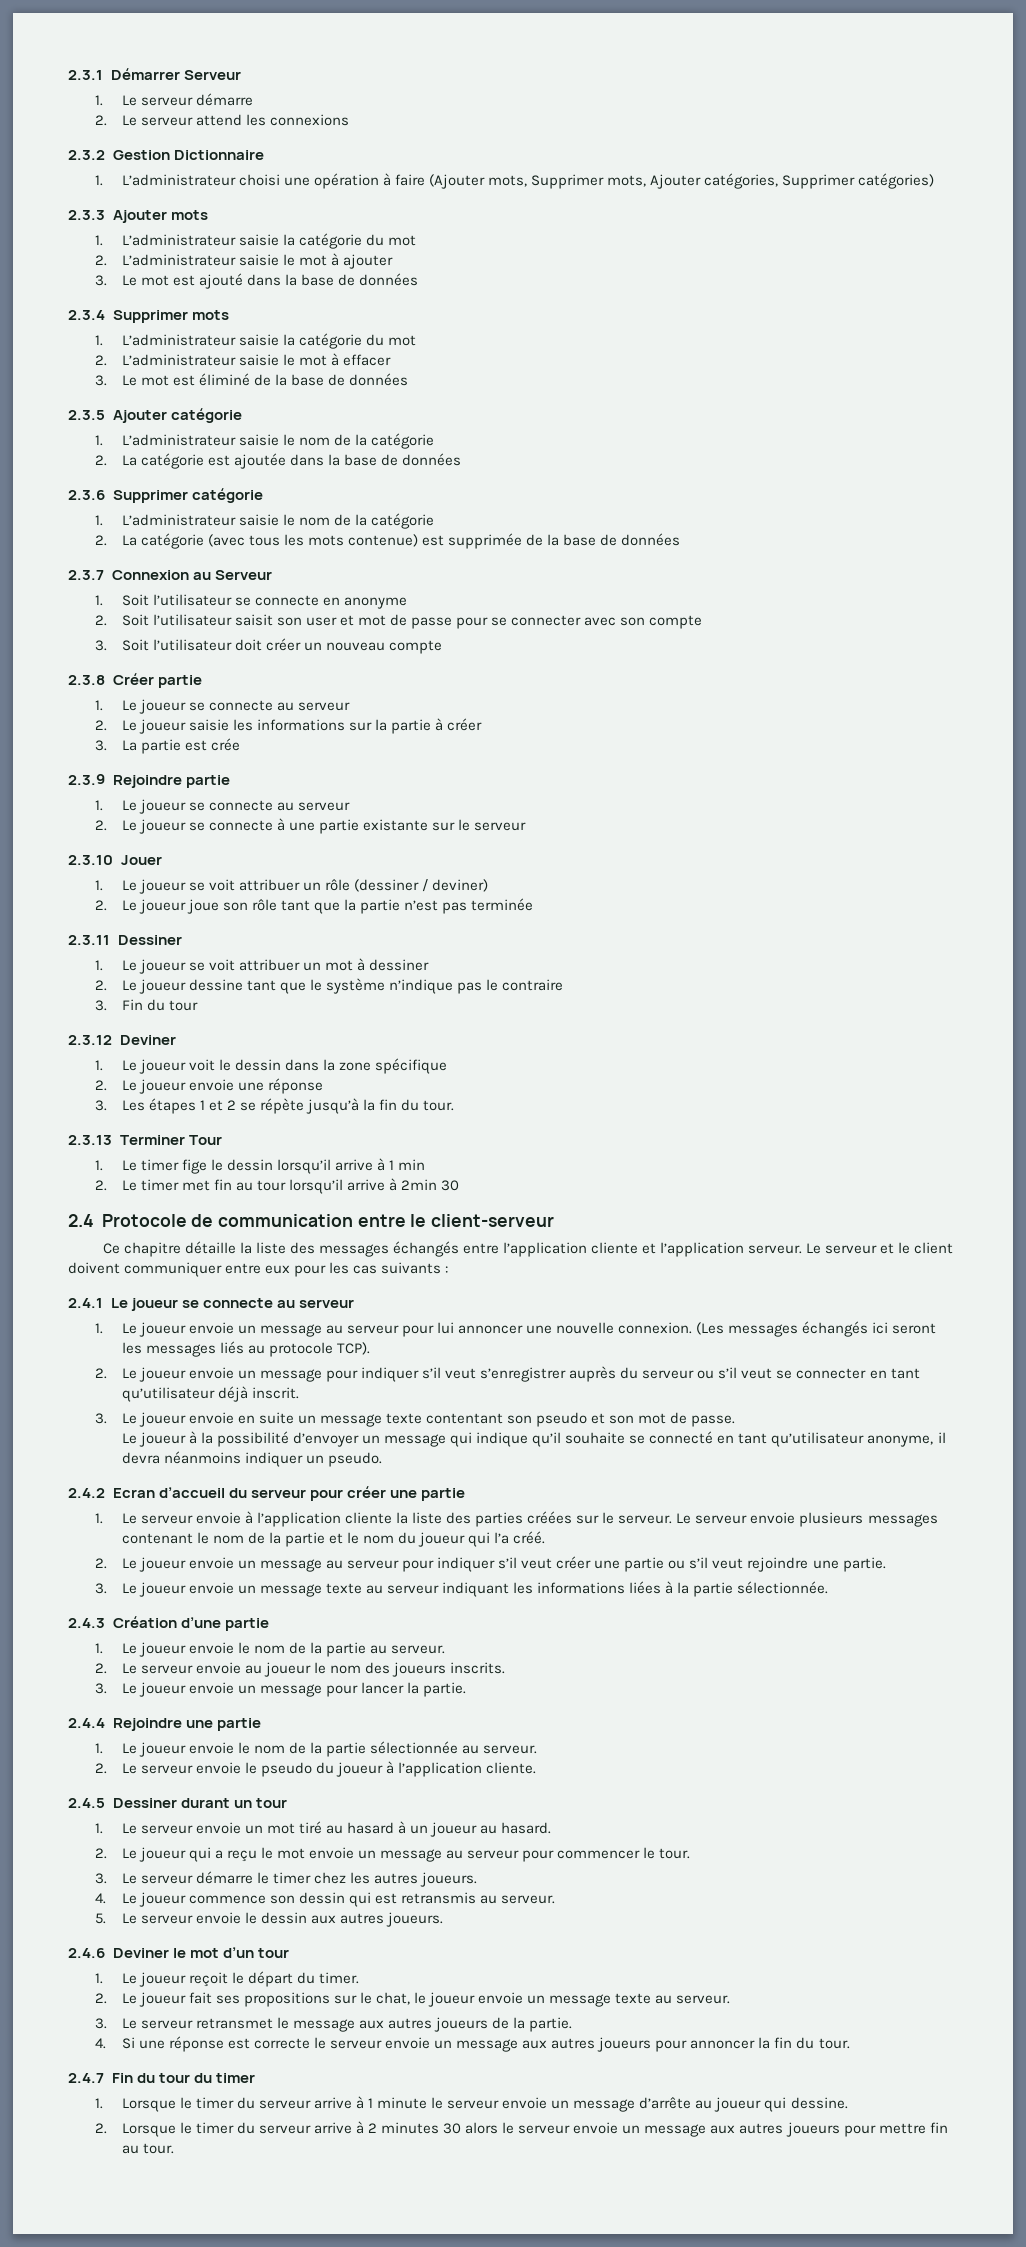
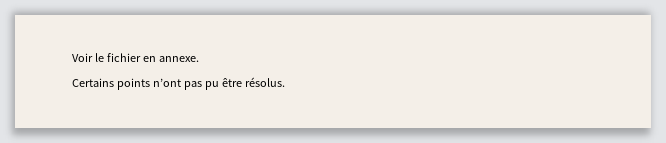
- 2.3.1 Démarrer Serveur
- 1. Le serveur démarre
- 2. Le serveur attend les connexions
- 2.3.2 Gestion Dictionnaire
- 1. L’administrateur choisi une opération à faire (Ajouter mots, Supprimer mots, Ajouter catégories, Supprimer catégories)
- 2.3.3 Ajouter mots
- 1. L’administrateur saisie la catégorie du mot
- 2. L’administrateur saisie le mot à ajouter
- 3. Le mot est ajouté dans la base de données
- 2.3.4 Supprimer mots
- 1. L’administrateur saisie la catégorie du mot
- 2. L’administrateur saisie le mot à effacer
- 3. Le mot est éliminé de la base de données
- 2.3.5 Ajouter catégorie
- 1. L’administrateur saisie le nom de la catégorie
- 2. La catégorie est ajoutée dans la base de données
- 2.3.6 Supprimer catégorie
- 1. L’administrateur saisie le nom de la catégorie
- 2. La catégorie (avec tous les mots contenue) est supprimée de la base de données
- 2.3.7 Connexion au Serveur
- 1. Soit l’utilisateur se connecte en anonyme
- 2. Soit l’utilisateur saisit son user et mot de passe pour se connecter avec son compte
- 3. Soit l’utilisateur doit créer un nouveau compte
- 2.3.8 Créer partie
- 1. Le joueur se connecte au serveur
- 2. Le joueur saisie les informations sur la partie à créer
- 3. La partie est crée
- 2.3.9 Rejoindre partie
- 1. Le joueur se connecte au serveur
- 2. Le joueur se connecte à une partie existante sur le serveur
- 2.3.10 Jouer
- 1. Le joueur se voit attribuer un rôle (dessiner / deviner)
- 2. Le joueur joue son rôle tant que la partie n’est pas terminée
- 2.3.11 Dessiner
- 1. Le joueur se voit attribuer un mot à dessiner
- 2. Le joueur dessine tant que le système n’indique pas le contraire
- 3. Fin du tour
- 2.3.12 Deviner
- 1. Le joueur voit le dessin dans la zone spécifique
- 2. Le joueur envoie une réponse
- 3. Les étapes 1 et 2 se répète jusqu’à la fin du tour.
- 2.3.13 Terminer Tour
- 1. Le timer fige le dessin lorsqu’il arrive à 1 min
- 2. Le timer met fin au tour lorsqu’il arrive à 2min 30
- 2.4 Protocole de communication entre le client-serveur
- Ce chapitre détaille la liste des messages échangés entre l’application cliente et l’application serveur. Le serveur et le client doivent communiquer entre eux pour les cas suivants :
- 2.4.1 Le joueur se connecte au serveur
- 1. Le joueur envoie un message au serveur pour lui annoncer une nouvelle connexion. (Les messages échangés ici seront les messages liés au protocole TCP).
- 2. Le joueur envoie un message pour indiquer s’il veut s’enregistrer auprès du serveur ou s’il veut se connecter en tant qu’utilisateur déjà inscrit.
- 3. Le joueur envoie en suite un message texte contentant son pseudo et son mot de passe.
- Le joueur à la possibilité d’envoyer un message qui indique qu’il souhaite se connecté en tant qu’utilisateur anonyme, il devra néanmoins indiquer un pseudo.
- 2.4.2 Ecran d’accueil du serveur pour créer une partie
- 1. Le serveur envoie à l’application cliente la liste des parties créées sur le serveur. Le serveur envoie plusieurs messages contenant le nom de la partie et le nom du joueur qui l’a créé.
- 2. Le joueur envoie un message au serveur pour indiquer s’il veut créer une partie ou s’il veut rejoindre une partie.
- 3. Le joueur envoie un message texte au serveur indiquant les informations liées à la partie sélectionnée.
- 2.4.3 Création d’une partie
- 1. Le joueur envoie le nom de la partie au serveur.
- 2. Le serveur envoie au joueur le nom des joueurs inscrits.
- 3. Le joueur envoie un message pour lancer la partie.
- 2.4.4 Rejoindre une partie
- 1. Le joueur envoie le nom de la partie sélectionnée au serveur.
- 2. Le serveur envoie le pseudo du joueur à l’application cliente.
- 2.4.5 Dessiner durant un tour
- 1. Le serveur envoie un mot tiré au hasard à un joueur au hasard.
- 2. Le joueur qui a reçu le mot envoie un message au serveur pour commencer le tour.
- 3. Le serveur démarre le timer chez les autres joueurs.
- 4. Le joueur commence son dessin qui est retransmis au serveur.
- 5. Le serveur envoie le dessin aux autres joueurs.
- 2.4.6 Deviner le mot d’un tour
- 1. Le joueur reçoit le départ du timer.
- 2. Le joueur fait ses propositions sur le chat, le joueur envoie un message texte au serveur.
- 3. Le serveur retransmet le message aux autres joueurs de la partie.
- 4. Si une réponse est correcte le serveur envoie un message aux autres joueurs pour annoncer la fin du tour.
- 2.4.7 Fin du tour du timer
- 1. Lorsque le timer du serveur arrive à 1 minute le serveur envoie un message d’arrête au joueur qui dessine.
- 2. Lorsque le timer du serveur arrive à 2 minutes 30 alors le serveur envoie un message aux autres joueurs pour mettre fin au tour.
+ Voir le fichier en annexe.
+ Certains points n’ont pas pu être résolus.

